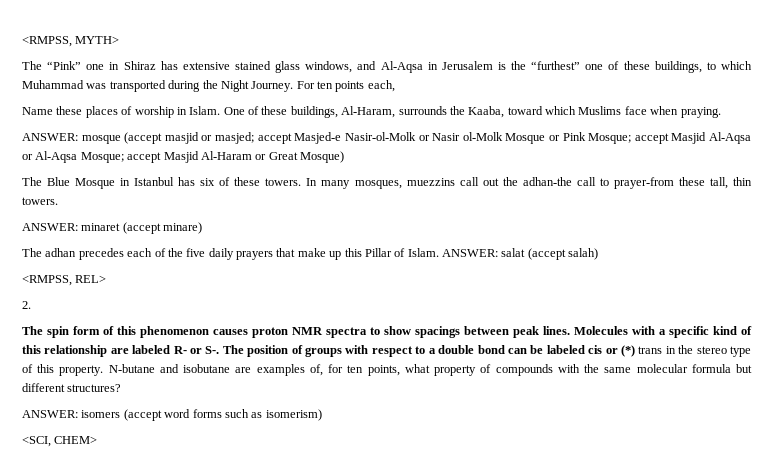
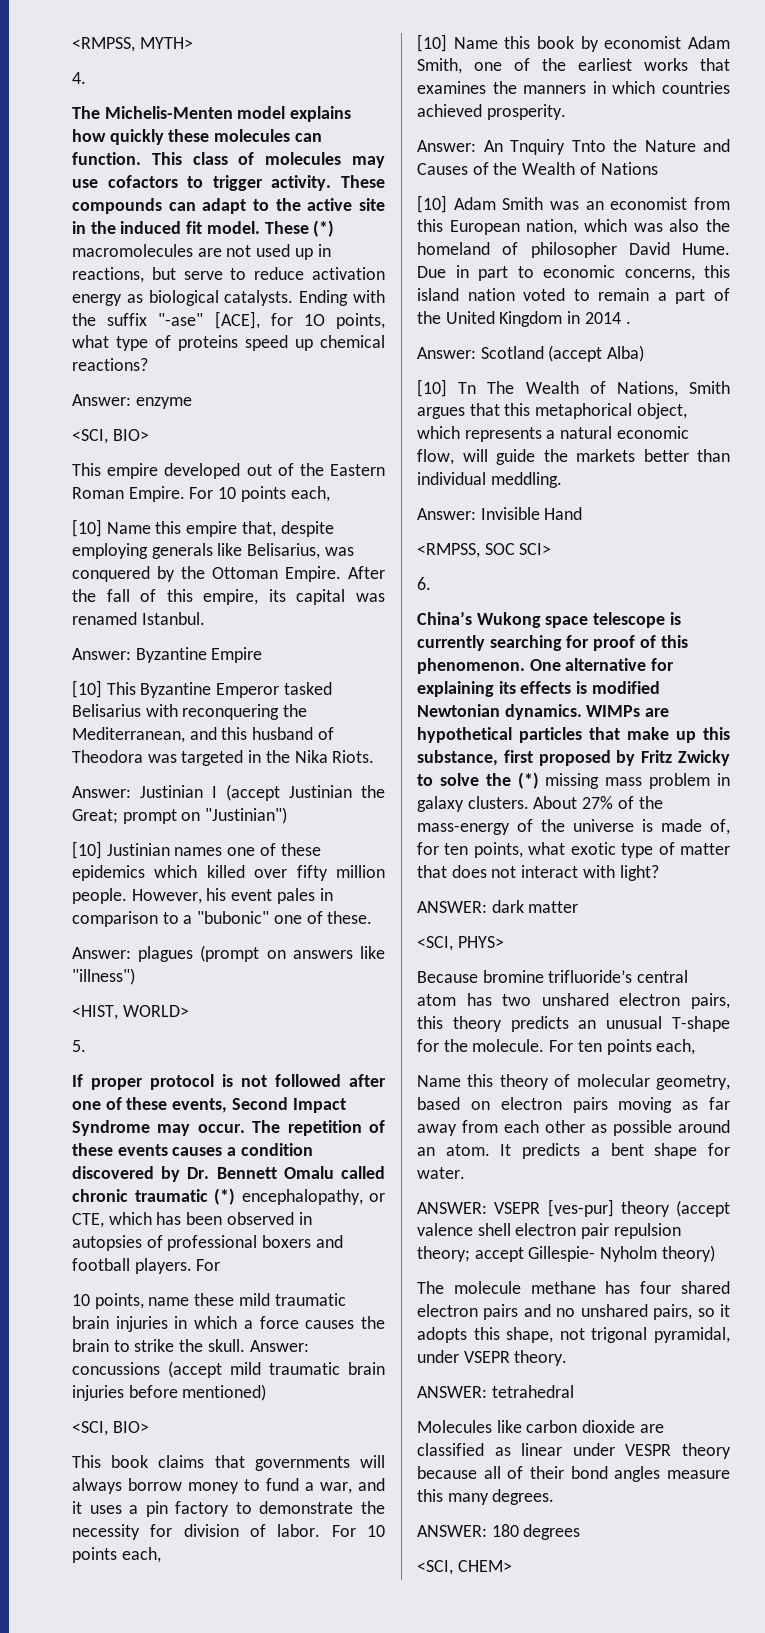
- The “Pink” one in Shiraz has extensive stained glass windows, and Al-Aqsa in Jerusalem is the “furthest” one of these buildings, to which Muhammad was transported during the Night Journey.
+ 4.
+ The Michelis-Menten model explains how quickly these molecules can function. This class of molecules may use cofactors to trigger activity. These compounds can adapt to the active site in the induced fit model. These (*) macromolecules are not used up in reactions, but serve to reduce activation energy as biological catalysts. Ending with the suffix "-ase" [ACE], for 1O points, what type of proteins speed up chemical reactions?
+ Answer: enzyme
+ <SCI, BIO>
+ This empire developed out of the Eastern Roman Empire. For 10 points each,
+ [10] Name this empire that, despite employing generals like Belisarius, was conquered by the Ottoman Empire. After the fall of this empire, its capital was renamed Istanbul.
+ Answer: Byzantine Empire
+ [10] This Byzantine Emperor tasked Belisarius with reconquering the Mediterranean, and this husband of Theodora was targeted in the Nika Riots.
+ Answer: Justinian I (accept Justinian the Great; prompt on "Justinian")
+ [10] Justinian names one of these epidemics which killed over fifty million people. However, his event pales in comparison to a "bubonic" one of these.
+ Answer: plagues (prompt on answers like "illness")
+ <HIST, WORLD>
+ 5.
+ If proper protocol is not followed after one of these events, Second Impact Syndrome may occur. The repetition of these events causes a condition discovered by Dr. Bennett Omalu called chronic traumatic (*) encephalopathy, or CTE, which has been observed in autopsies of professional boxers and football players. For
+ 10 points, name these mild traumatic brain injuries in which a force causes the brain to strike the skull. Answer: concussions (accept mild traumatic brain injuries before mentioned)
+ <SCI, BIO>
+ This book claims that governments will always borrow money to fund a war, and it uses a pin factory to demonstrate the necessity for division of labor. For 10 points each,
+ [10] Name this book by economist Adam Smith, one of the earliest works that examines the manners in which countries achieved prosperity.
+ Answer: An Tnquiry Tnto the Nature and Causes of the Wealth of Nations
+ [10] Adam Smith was an economist from this European nation, which was also the homeland of philosopher David Hume. Due in part to economic concerns, this island nation voted to remain a part of the United Kingdom in 2014 .
+ Answer: Scotland (accept Alba)
+ [10] Tn The Wealth of Nations, Smith argues that this metaphorical object, which represents a natural economic flow, will guide the markets better than individual meddling.
+ Answer: Invisible Hand
+ <RMPSS, SOC SCI>
+ 6.
+ China’s Wukong space telescope is currently searching for proof of this phenomenon. One alternative for explaining its effects is modified Newtonian dynamics. WIMPs are hypothetical particles that make up this substance, first proposed by Fritz Zwicky to solve the (*) missing mass problem in galaxy clusters. About 27% of the mass-energy of the universe is made of, for ten points, what exotic type of matter that does not interact with light?
+ ANSWER: dark matter
+ <SCI, PHYS>
+ Because bromine trifluoride’s central atom has two unshared electron pairs, this theory predicts an unusual T-shape for the molecule.
- Name these places of worship in Islam. One of these buildings, Al-Haram, surrounds the Kaaba, toward which Muslims face when praying.
- ANSWER: mosque (accept masjid or masjed; accept Masjed-e Nasir-ol-Molk or Nasir ol-Molk Mosque or Pink Mosque; accept Masjid Al-Aqsa or Al-Aqsa Mosque; accept Masjid Al-Haram or Great Mosque)
- The Blue Mosque in Istanbul has six of these towers. In many mosques, muezzins call out the adhan-the call to prayer-from these tall, thin towers.
- ANSWER: minaret (accept minare)
- The adhan precedes each of the five daily prayers that make up this Pillar of Islam. ANSWER: salat (accept salah)
- <RMPSS, REL>
- 2.
- The spin form of this phenomenon causes proton NMR spectra to show spacings between peak lines. Molecules with a specific kind of this relationship are labeled R- or S-. The position of groups with respect to a double bond can be labeled cis or (*) trans in the stereo type of this property. N-butane and isobutane are examples of, for ten points, what property of compounds with the same molecular formula but different structures?
- ANSWER: isomers (accept word forms such as isomerism)
+ Name this theory of molecular geometry, based on electron pairs moving as far away from each other as possible around an atom. It predicts a bent shape for water.
+ ANSWER: VSEPR [ves-pur] theory (accept valence shell electron pair repulsion theory; accept Gillespie- Nyholm theory)
+ The molecule methane has four shared electron pairs and no unshared pairs, so it adopts this shape, not trigonal pyramidal, under VSEPR theory.
+ ANSWER: tetrahedral
+ Molecules like carbon dioxide are classified as linear under VESPR theory because all of their bond angles measure this many degrees.
+ ANSWER: 180 degrees

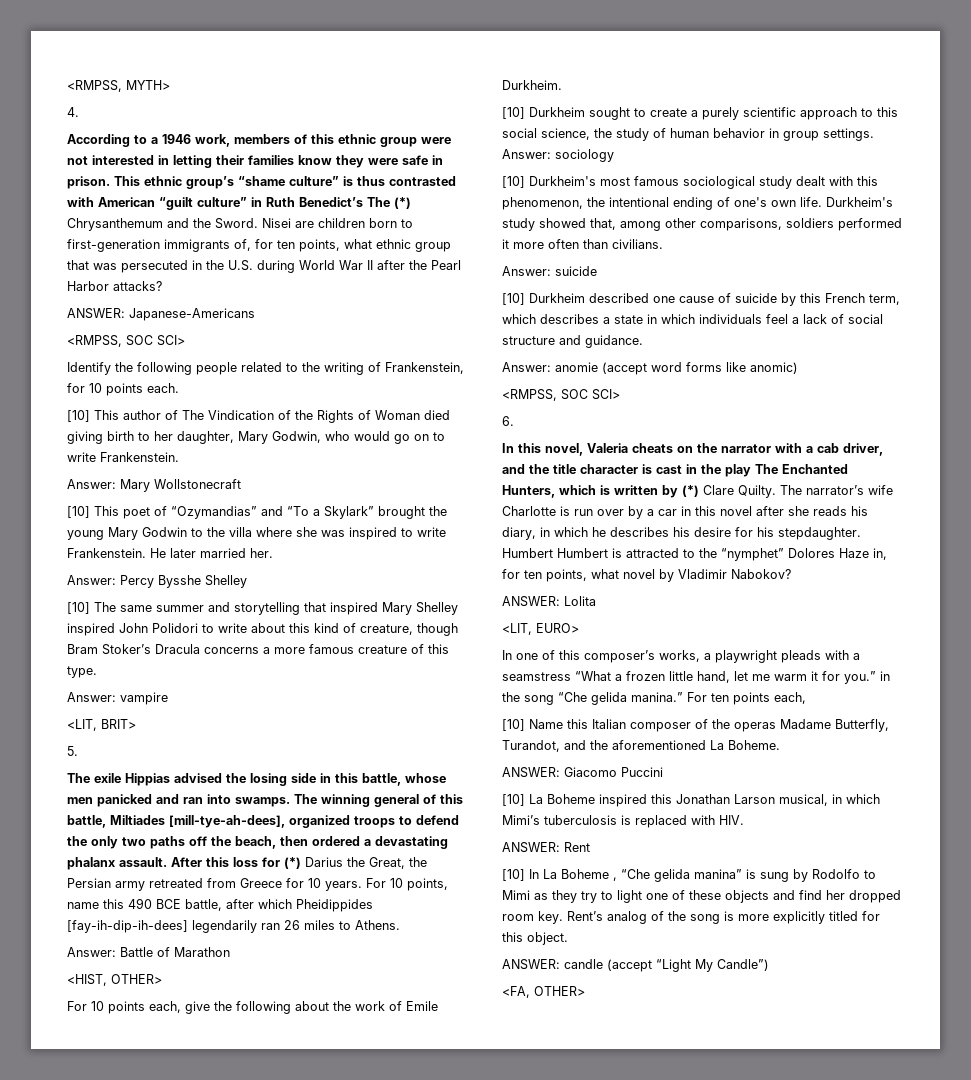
- The Michelis-Menten model explains how quickly these molecules can function. This class of molecules may use cofactors to trigger activity. These compounds can adapt to the active site in the induced fit model. These (*) macromolecules are not used up in reactions, but serve to reduce activation energy as biological catalysts. Ending with the suffix "-ase" [ACE], for 1O points, what type of proteins speed up chemical reactions?
- Answer: enzyme
- <SCI, BIO>
- This empire developed out of the Eastern Roman Empire. For 10 points each,
- [10] Name this empire that, despite employing generals like Belisarius, was conquered by the Ottoman Empire. After the fall of this empire, its capital was renamed Istanbul.
- Answer: Byzantine Empire
- [10] This Byzantine Emperor tasked Belisarius with reconquering the Mediterranean, and this husband of Theodora was targeted in the Nika Riots.
- Answer: Justinian I (accept Justinian the Great; prompt on "Justinian")
- [10] Justinian names one of these epidemics which killed over fifty million people. However, his event pales in comparison to a "bubonic" one of these.
- Answer: plagues (prompt on answers like "illness")
- <HIST, WORLD>
+ According to a 1946 work, members of this ethnic group were not interested in letting their families know they were safe in prison. This ethnic group’s “shame culture” is thus contrasted with American “guilt culture” in Ruth Benedict’s The (*) Chrysanthemum and the Sword. Nisei are children born to first-generation immigrants of, for ten points, what ethnic group that was persecuted in the U.S. during World War II after the Pearl Harbor attacks?
+ ANSWER: Japanese-Americans
+ <RMPSS, SOC SCI>
+ Identify the following people related to the writing of Frankenstein, for 10 points each.
+ [10] This author of The Vindication of the Rights of Woman died giving birth to her daughter, Mary Godwin, who would go on to write Frankenstein.
+ Answer: Mary Wollstonecraft
+ [10] This poet of “Ozymandias” and “To a Skylark” brought the young Mary Godwin to the villa where she was inspired to write Frankenstein. He later married her.
+ Answer: Percy Bysshe Shelley
+ [10] The same summer and storytelling that inspired Mary Shelley inspired John Polidori to write about this kind of creature, though Bram Stoker’s Dracula concerns a more famous creature of this type.
+ Answer: vampire
+ <LIT, BRIT>
  5.
- If proper protocol is not followed after one of these events, Second Impact Syndrome may occur. The repetition of these events causes a condition discovered by Dr. Bennett Omalu called chronic traumatic (*) encephalopathy, or CTE, which has been observed in autopsies of professional boxers and football players. For
- 10 points, name these mild traumatic brain injuries in which a force causes the brain to strike the skull. Answer: concussions (accept mild traumatic brain injuries before mentioned)
- <SCI, BIO>
- This book claims that governments will always borrow money to fund a war, and it uses a pin factory to demonstrate the necessity for division of labor. For 10 points each,
- [10] Name this book by economist Adam Smith, one of the earliest works that examines the manners in which countries achieved prosperity.
- Answer: An Tnquiry Tnto the Nature and Causes of the Wealth of Nations
- [10] Adam Smith was an economist from this European nation, which was also the homeland of philosopher David Hume. Due in part to economic concerns, this island nation voted to remain a part of the United Kingdom in 2014 .
- Answer: Scotland (accept Alba)
- [10] Tn The Wealth of Nations, Smith argues that this metaphorical object, which represents a natural economic flow, will guide the markets better than individual meddling.
- Answer: Invisible Hand
+ The exile Hippias advised the losing side in this battle, whose men panicked and ran into swamps. The winning general of this battle, Miltiades [mill-tye-ah-dees], organized troops to defend the only two paths off the beach, then ordered a devastating phalanx assault. After this loss for (*) Darius the Great, the Persian army retreated from Greece for 10 years. For 10 points, name this 490 BCE battle, after which Pheidippides [fay-ih-dip-ih-dees] legendarily ran 26 miles to Athens.
+ Answer: Battle of Marathon
+ <HIST, OTHER>
+ For 10 points each, give the following about the work of Emile Durkheim.
+ [10] Durkheim sought to create a purely scientific approach to this social science, the study of human behavior in group settings. Answer: sociology
+ [10] Durkheim's most famous sociological study dealt with this phenomenon, the intentional ending of one's own life. Durkheim's study showed that, among other comparisons, soldiers performed it more often than civilians.
+ Answer: suicide
+ [10] Durkheim described one cause of suicide by this French term, which describes a state in which individuals feel a lack of social structure and guidance.
+ Answer: anomie (accept word forms like anomic)
  <RMPSS, SOC SCI>
  6.
- China’s Wukong space telescope is currently searching for proof of this phenomenon. One alternative for explaining its effects is modified Newtonian dynamics. WIMPs are hypothetical particles that make up this substance, first proposed by Fritz Zwicky to solve the (*) missing mass problem in galaxy clusters. About 27% of the mass-energy of the universe is made of, for ten points, what exotic type of matter that does not interact with light?
- ANSWER: dark matter
- <SCI, PHYS>
- Because bromine trifluoride’s central atom has two unshared electron pairs, this theory predicts an unusual T-shape for the molecule.
+ In this novel, Valeria cheats on the narrator with a cab driver, and the title character is cast in the play The Enchanted Hunters, which is written by (*) Clare Quilty. The narrator’s wife Charlotte is run over by a car in this novel after she reads his diary, in which he describes his desire for his stepdaughter. Humbert Humbert is attracted to the “nymphet” Dolores Haze in, for ten points, what novel by Vladimir Nabokov?
+ ANSWER: Lolita
+ <LIT, EURO>
+ In one of this composer’s works, a playwright pleads with a seamstress “What a frozen little hand, let me warm it for you.” in the song “Che gelida manina.”
- Name this theory of molecular geometry, based on electron pairs moving as far away from each other as possible around an atom. It predicts a bent shape for water.
- ANSWER: VSEPR [ves-pur] theory (accept valence shell electron pair repulsion theory; accept Gillespie- Nyholm theory)
- The molecule methane has four shared electron pairs and no unshared pairs, so it adopts this shape, not trigonal pyramidal, under VSEPR theory.
- ANSWER: tetrahedral
- Molecules like carbon dioxide are classified as linear under VESPR theory because all of their bond angles measure this many degrees.
- ANSWER: 180 degrees
- <SCI, CHEM>
+ [10] Name this Italian composer of the operas Madame Butterfly, Turandot, and the aforementioned La Boheme.
+ ANSWER: Giacomo Puccini
+ [10] La Boheme inspired this Jonathan Larson musical, in which Mimi’s tuberculosis is replaced with HIV.
+ ANSWER: Rent
+ [10] In La Boheme , “Che gelida manina” is sung by Rodolfo to Mimi as they try to light one of these objects and find her dropped room key. Rent’s analog of the song is more explicitly titled for this object.
+ ANSWER: candle (accept “Light My Candle”)
+ <FA, OTHER>

